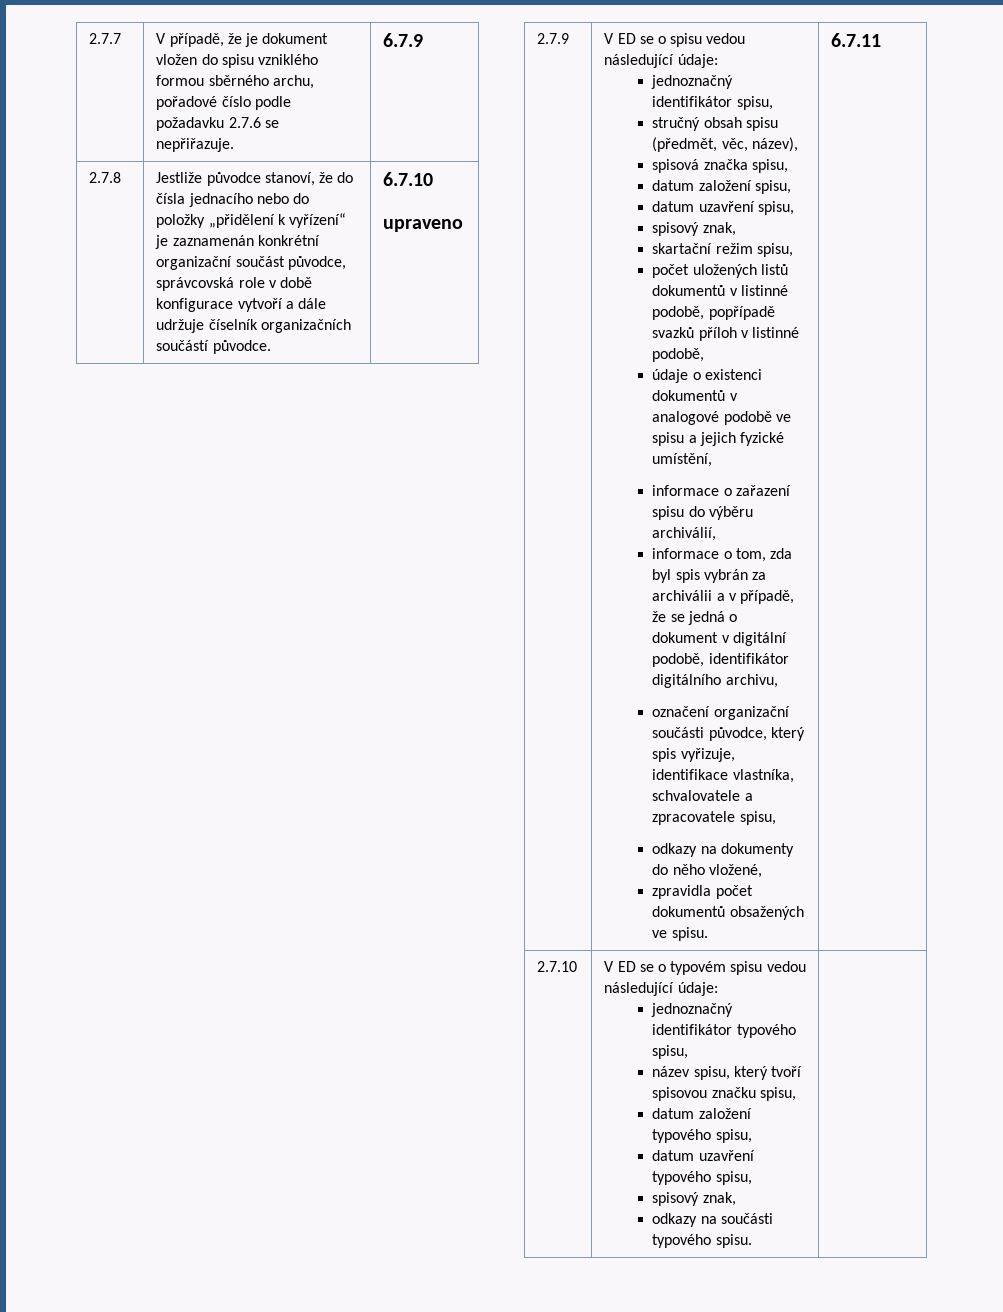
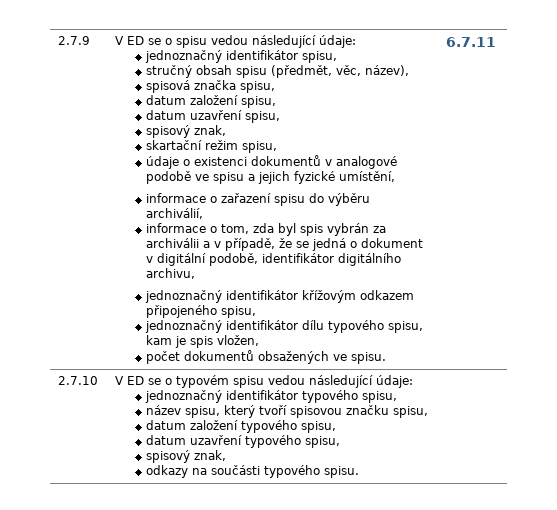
- 2.7.7 | V případě, že je dokument vložen do spisu vzniklého formou sběrného archu, pořadové číslo podle požadavku 2.7.6 se nepřiřazuje. | 6.7.9
- 2.7.8 | Jestliže původce stanoví, že do čísla jednacího nebo do položky „přidělení k vyřízení“ je zaznamenán konkrétní organizační součást původce, správcovská role v době konfigurace vytvoří a dále udržuje číselník organizačních součástí původce. | 6.7.10
- upraveno
- počet uložených listů dokumentů v listinné podobě, popřípadě svazků příloh v listinné podobě,
- označení organizační součásti původce, který spis vyřizuje, identifikace vlastníka, schvalovatele a zpracovatele spisu,
- odkazy na dokumenty do něho vložené,
- zpravidla počet dokumentů obsažených ve spisu.
+ jednoznačný identifikátor křížovým odkazem připojeného spisu,
+ jednoznačný identifikátor dílu typového spisu, kam je spis vložen,
+ počet dokumentů obsažených ve spisu.

